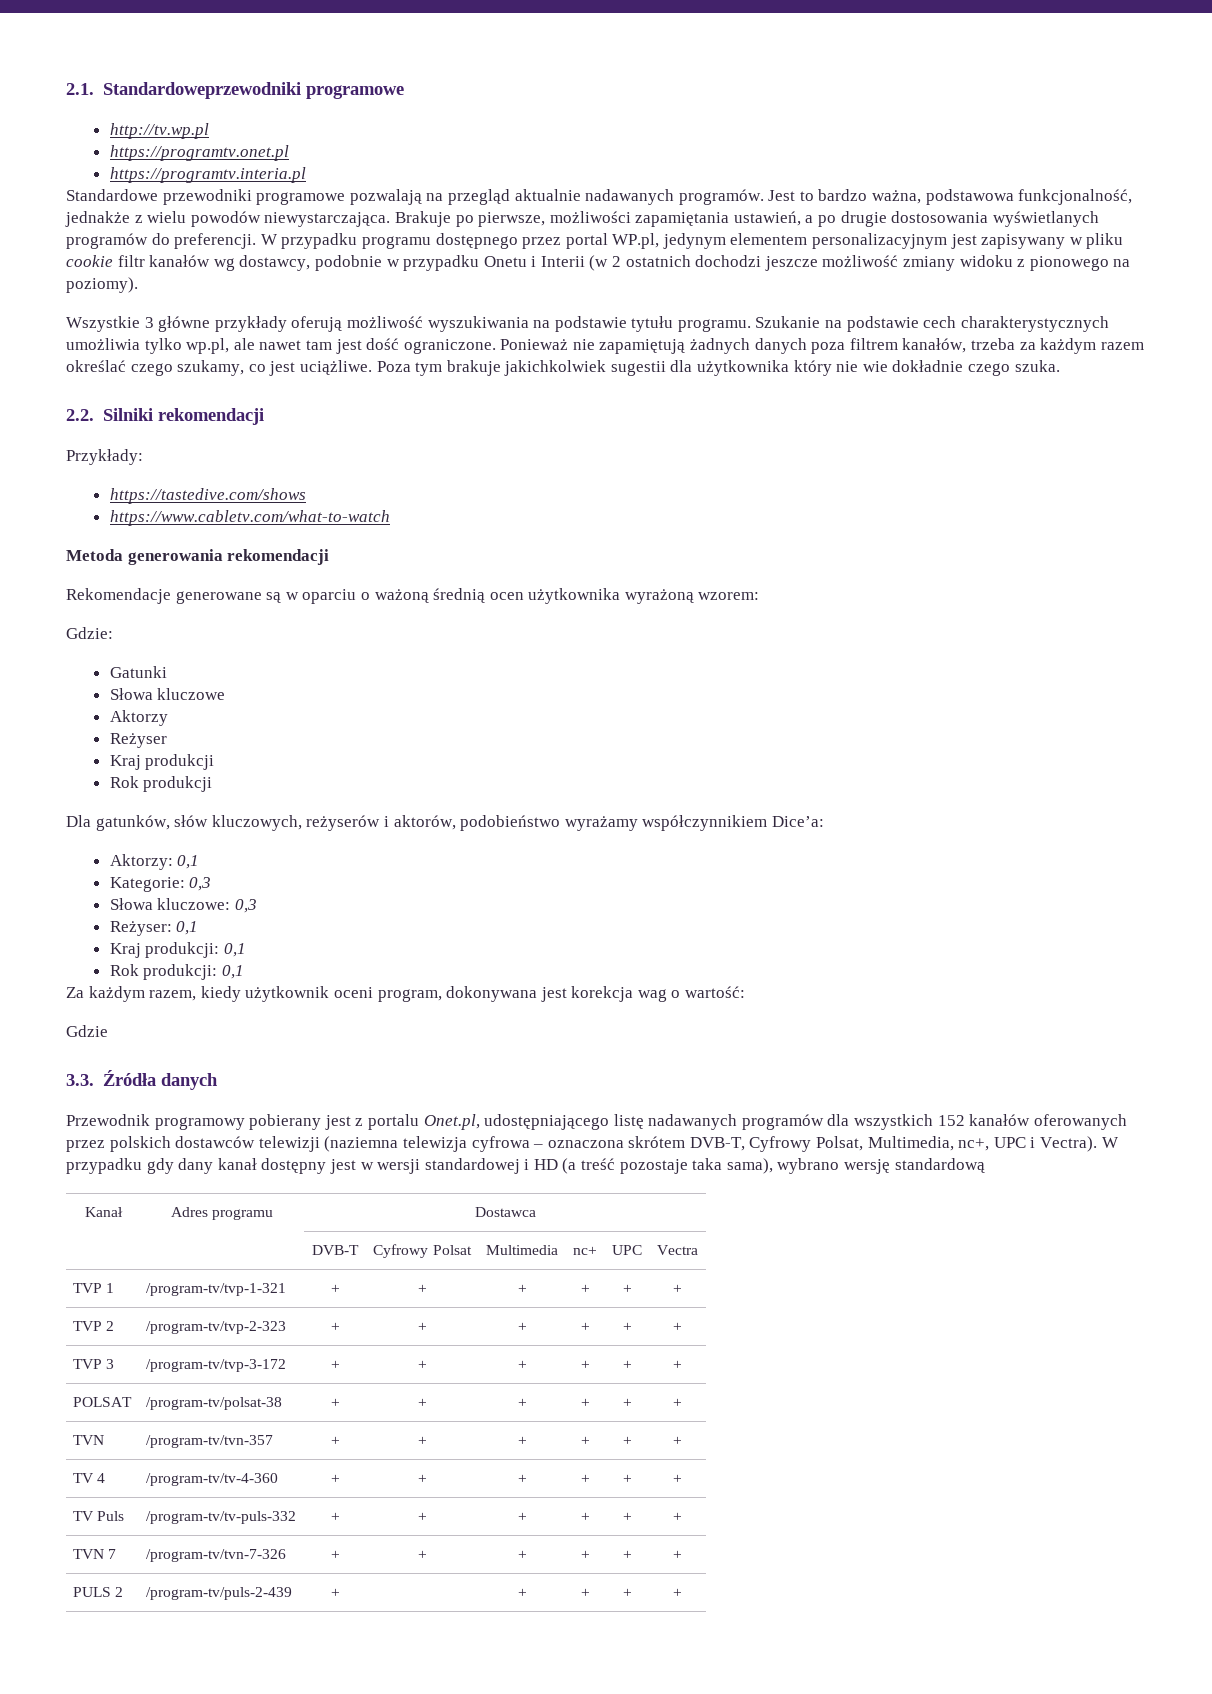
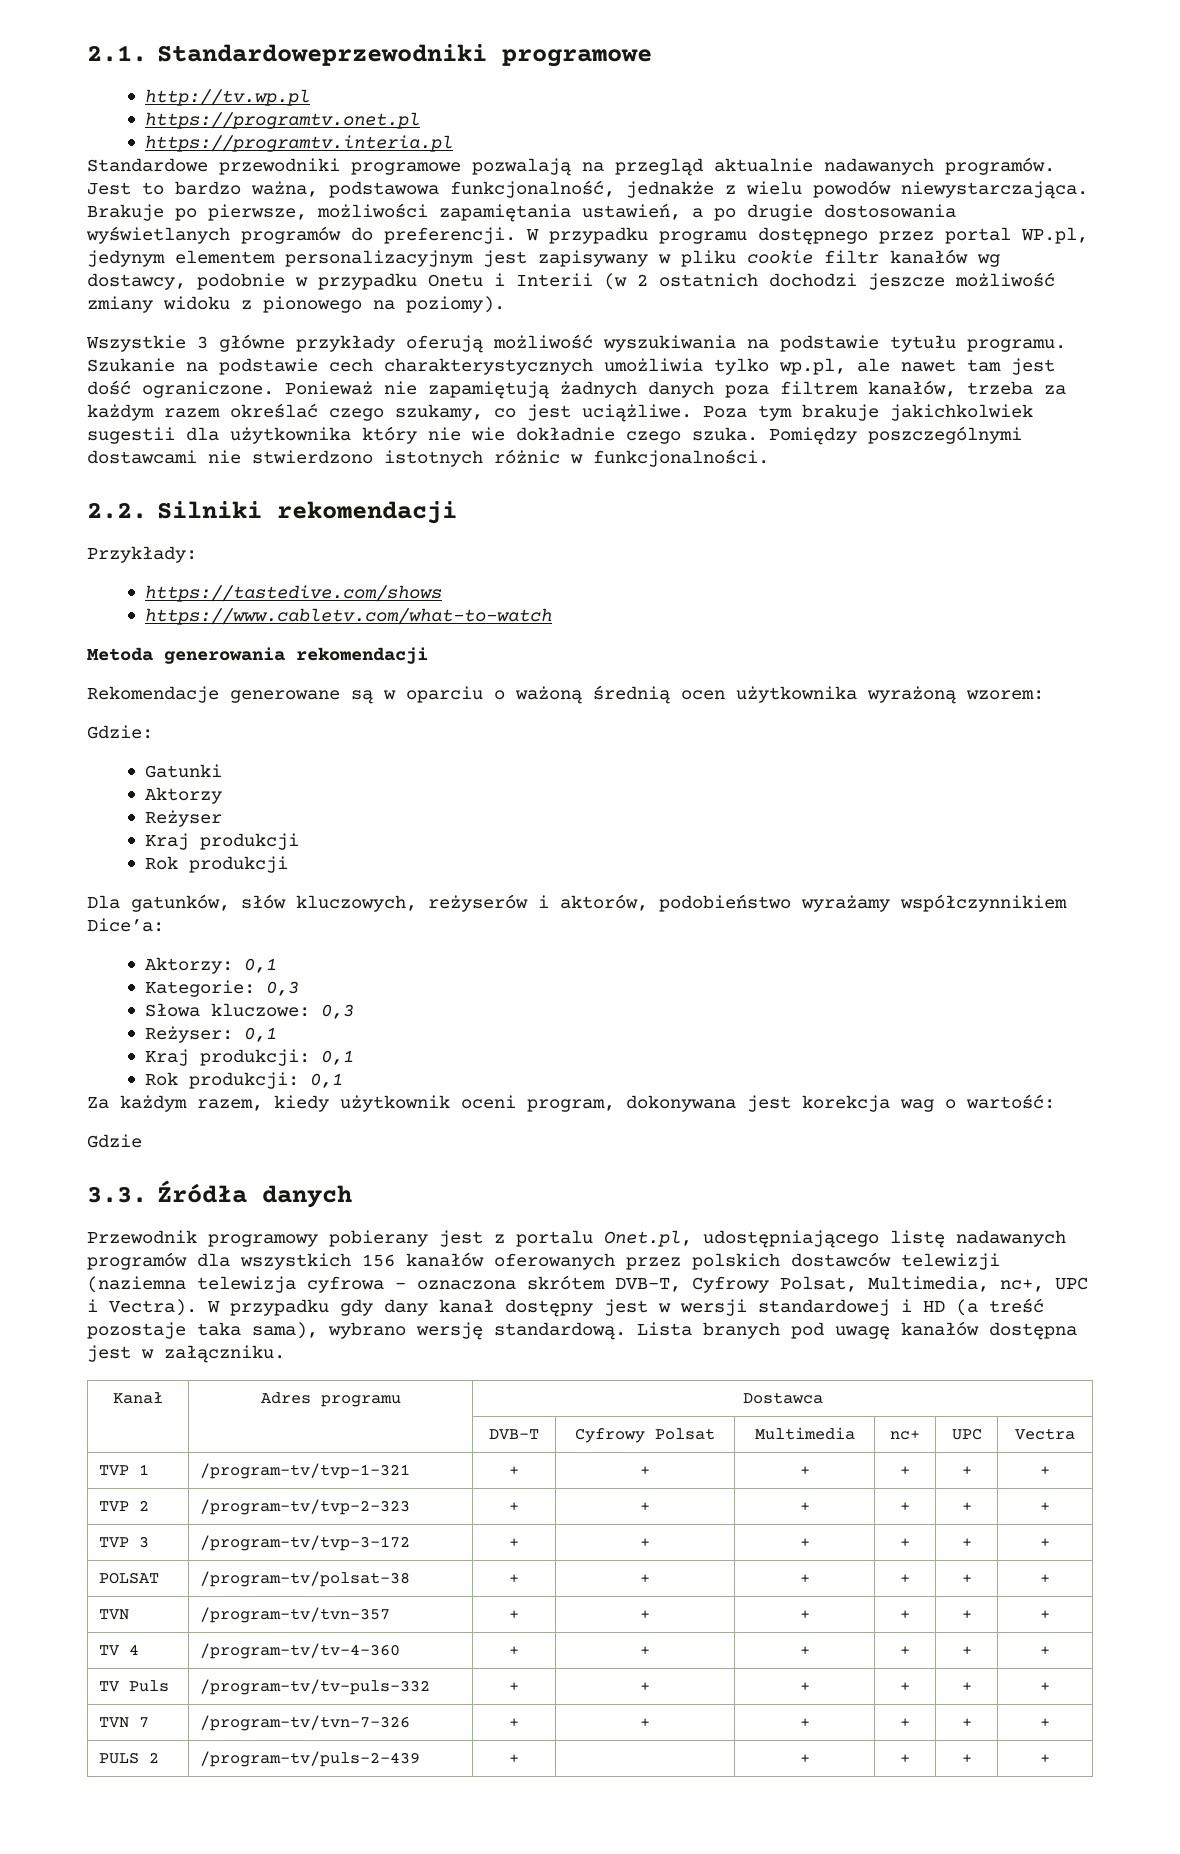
+ Pomiędzy poszczególnymi dostawcami nie stwierdzono istotnych różnic w funkcjonalności.
- Słowa kluczowe
- Przewodnik programowy pobierany jest z portalu Onet.pl, udostępniającego listę nadawanych programów dla wszystkich 152 kanałów oferowanych przez polskich dostawców telewizji (naziemna telewizja cyfrowa – oznaczona skrótem DVB-T, Cyfrowy Polsat, Multimedia, nc+, UPC i Vectra).
+ Przewodnik programowy pobierany jest z portalu Onet.pl, udostępniającego listę nadawanych programów dla wszystkich 156 kanałów oferowanych przez polskich dostawców telewizji (naziemna telewizja cyfrowa – oznaczona skrótem DVB-T, Cyfrowy Polsat, Multimedia, nc+, UPC i Vectra).
- W przypadku gdy dany kanał dostępny jest w wersji standardowej i HD (a treść pozostaje taka sama), wybrano wersję standardową
+ W przypadku gdy dany kanał dostępny jest w wersji standardowej i HD (a treść pozostaje taka sama), wybrano wersję standardową. Lista branych pod uwagę kanałów dostępna jest w załączniku.

